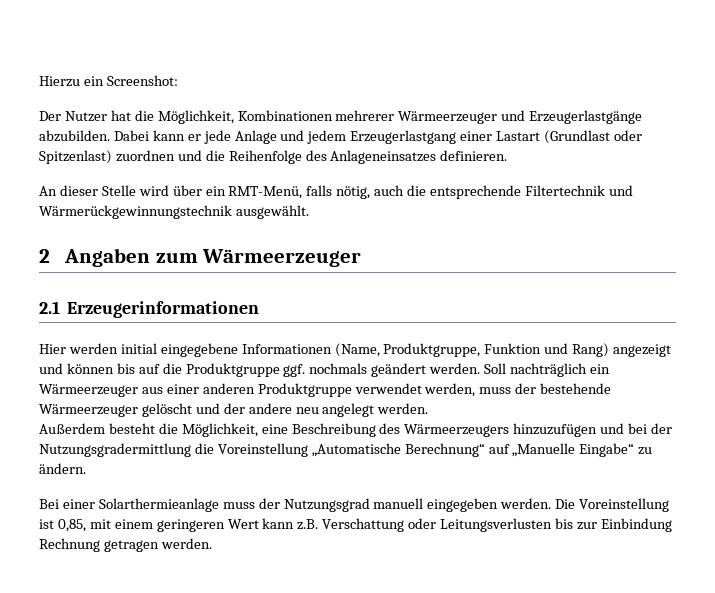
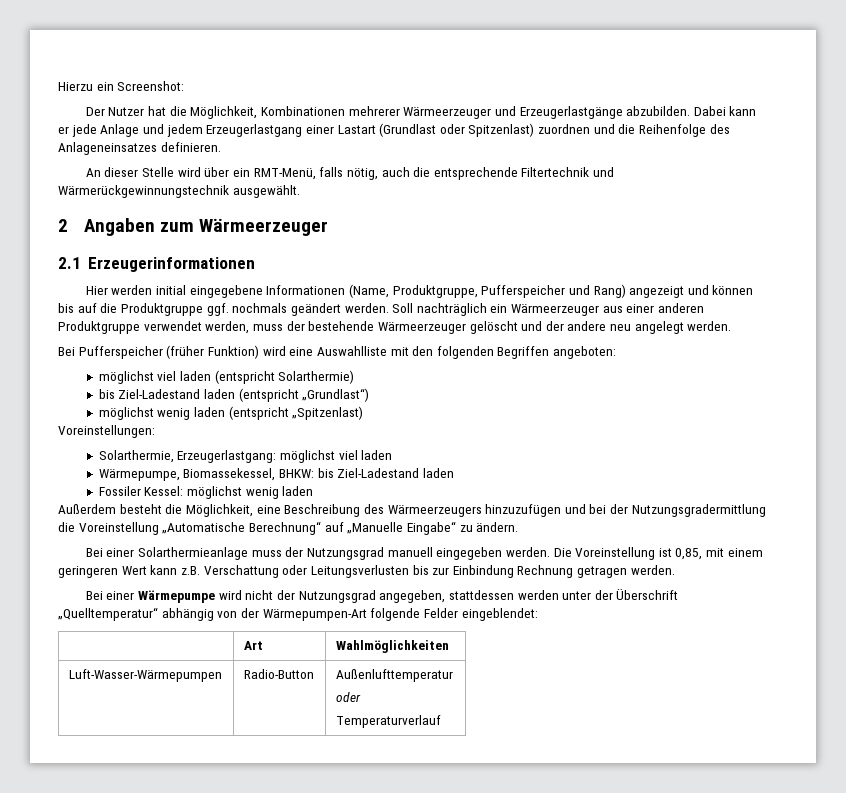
- Hier werden initial eingegebene Informationen (Name, Produktgruppe, Funktion und Rang) angezeigt und können bis auf die Produktgruppe ggf. nochmals geändert werden.
+ Hier werden initial eingegebene Informationen (Name, Produktgruppe, Pufferspeicher und Rang) angezeigt und können bis auf die Produktgruppe ggf. nochmals geändert werden.
+ Bei Pufferspeicher (früher Funktion) wird eine Auswahlliste mit den folgenden Begriffen angeboten:
+ möglichst viel laden (entspricht Solarthermie)
+ bis Ziel-Ladestand laden (entspricht „Grundlast“)
+ möglichst wenig laden (entspricht „Spitzenlast)
+ Voreinstellungen:
+ Solarthermie, Erzeugerlastgang: möglichst viel laden
+ Wärmepumpe, Biomassekessel, BHKW: bis Ziel-Ladestand laden
+ Fossiler Kessel: möglichst wenig laden
+ Bei einer Wärmepumpe wird nicht der Nutzungsgrad angegeben, stattdessen werden unter der Überschrift „Quelltemperatur“ abhängig von der Wärmepumpen-Art folgende Felder eingeblendet:
+ | Art | Wahlmöglichkeiten
+ Luft-Wasser-Wärmepumpen | Radio-Button | Außenlufttemperatur
+ oder
+ Temperaturverlauf

